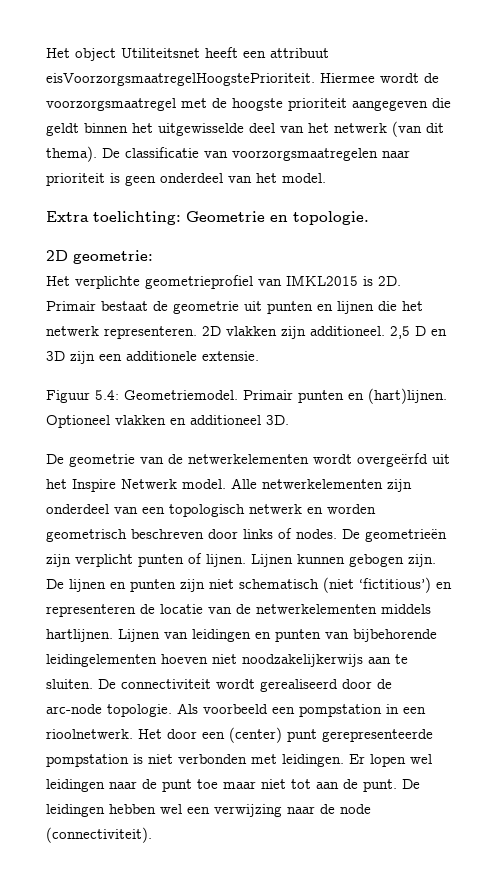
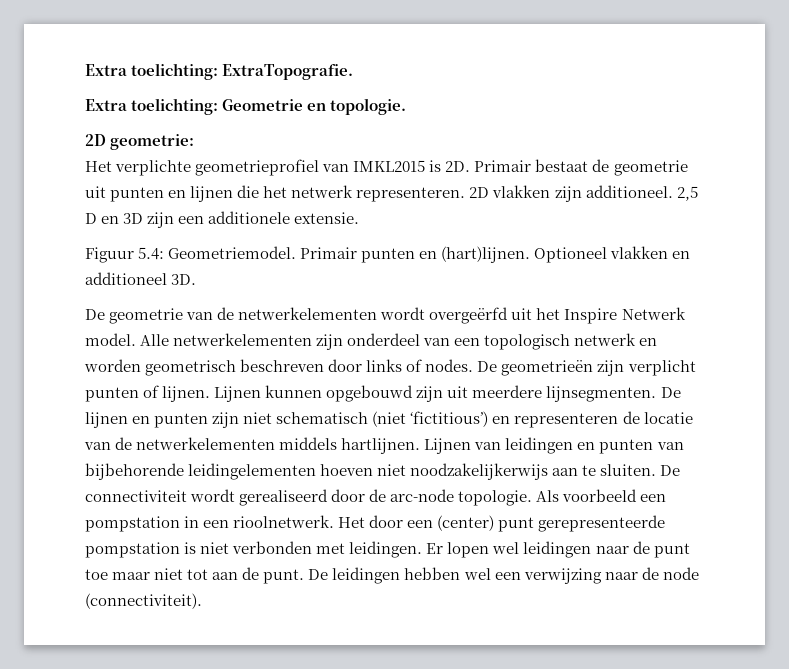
- Het object Utiliteitsnet heeft een attribuut eisVoorzorgsmaatregelHoogstePrioriteit. Hiermee wordt de voorzorgsmaatregel met de hoogste prioriteit aangegeven die geldt binnen het uitgewisselde deel van het netwerk (van dit thema). De classificatie van voorzorgsmaatregelen naar prioriteit is geen onderdeel van het model.
+ Extra toelichting: ExtraTopografie.
- Lijnen kunnen gebogen zijn.
+ Lijnen kunnen opgebouwd zijn uit meerdere lijnsegmenten.

